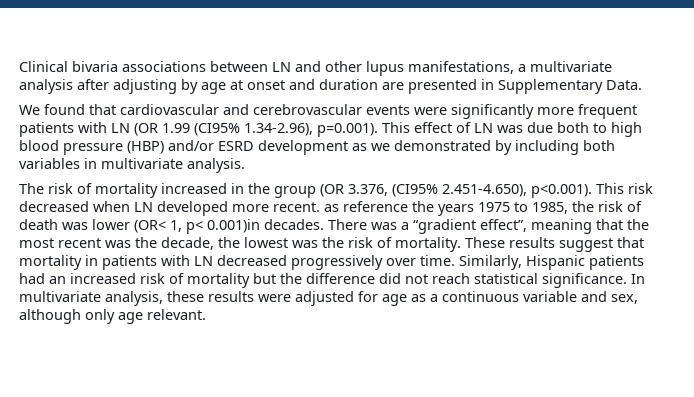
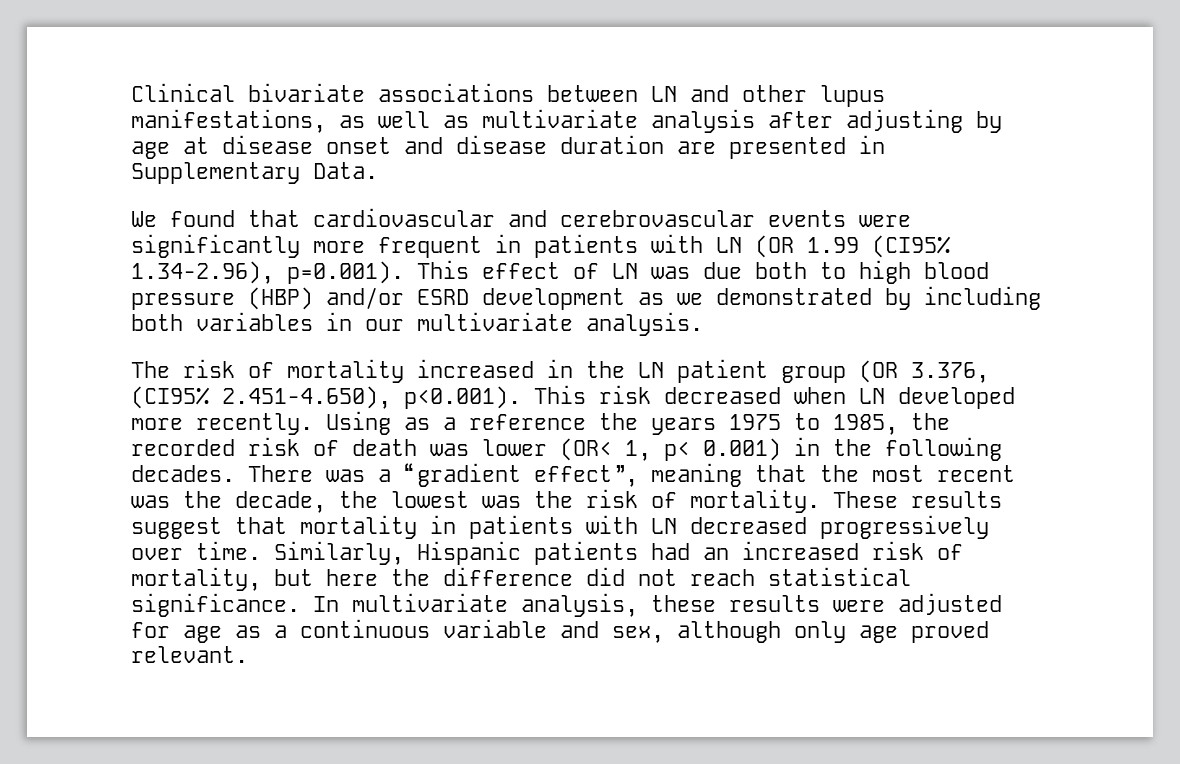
- Clinical bivaria associations between LN and other lupus manifestations, a multivariate analysis after adjusting by age at onset and duration are presented in Supplementary Data.
+ Clinical bivariate associations between LN and other lupus manifestations, as well as multivariate analysis after adjusting by age at disease onset and disease duration are presented in Supplementary Data.
- We found that cardiovascular and cerebrovascular events were significantly more frequent patients with LN (OR 1.99 (CI95% 1.34-2.96), p=0.001). This effect of LN was due both to high blood pressure (HBP) and/or ESRD development as we demonstrated by including both variables in multivariate analysis.
+ We found that cardiovascular and cerebrovascular events were significantly more frequent in patients with LN (OR 1.99 (CI95% 1.34-2.96), p=0.001). This effect of LN was due both to high blood pressure (HBP) and/or ESRD development as we demonstrated by including both variables in our multivariate analysis.
- The risk of mortality increased in the group (OR 3.376, (CI95% 2.451-4.650), p<0.001). This risk decreased when LN developed more recent. as reference the years 1975 to 1985, the risk of death was lower (OR< 1, p< 0.001)in decades.
+ The risk of mortality increased in the LN patient group (OR 3.376, (CI95% 2.451-4.650), p<0.001). This risk decreased when LN developed more recently. Using as a reference the years 1975 to 1985, the recorded risk of death was lower (OR< 1, p< 0.001) in the following decades.
- Similarly, Hispanic patients had an increased risk of mortality but the difference did not reach statistical significance.
+ Similarly, Hispanic patients had an increased risk of mortality, but here the difference did not reach statistical significance.
- In multivariate analysis, these results were adjusted for age as a continuous variable and sex, although only age relevant.
+ In multivariate analysis, these results were adjusted for age as a continuous variable and sex, although only age proved relevant.

